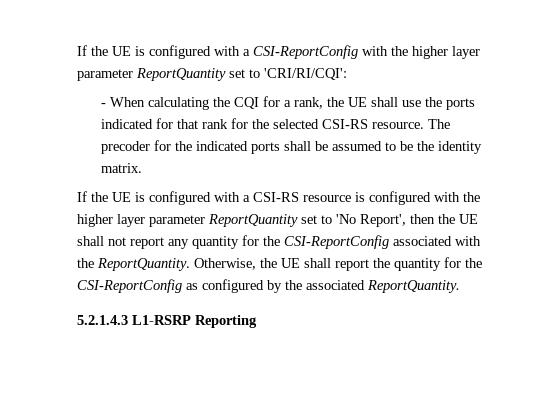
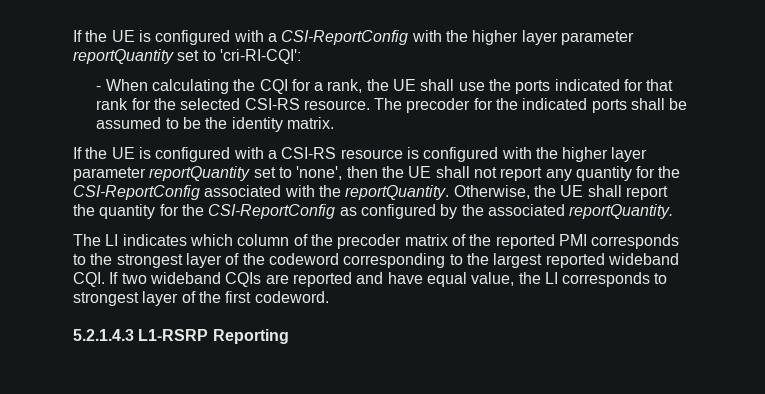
- If the UE is configured with a CSI-ReportConfig with the higher layer parameter ReportQuantity set to 'CRI/RI/CQI':
+ If the UE is configured with a CSI-ReportConfig with the higher layer parameter reportQuantity set to 'cri-RI-CQI':
- If the UE is configured with a CSI-RS resource is configured with the higher layer parameter ReportQuantity set to 'No Report', then the UE shall not report any quantity for the CSI-ReportConfig associated with the ReportQuantity.
+ If the UE is configured with a CSI-RS resource is configured with the higher layer parameter reportQuantity set to 'none', then the UE shall not report any quantity for the CSI-ReportConfig associated with the reportQuantity.
- Otherwise, the UE shall report the quantity for the CSI-ReportConfig as configured by the associated ReportQuantity.
+ Otherwise, the UE shall report the quantity for the CSI-ReportConfig as configured by the associated reportQuantity.
+ The LI indicates which column of the precoder matrix of the reported PMI corresponds to the strongest layer of the codeword corresponding to the largest reported wideband CQI. If two wideband CQIs are reported and have equal value, the LI corresponds to strongest layer of the first codeword.

